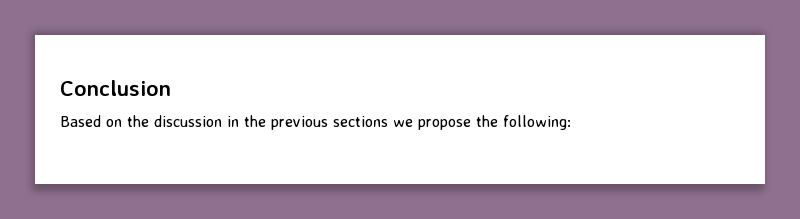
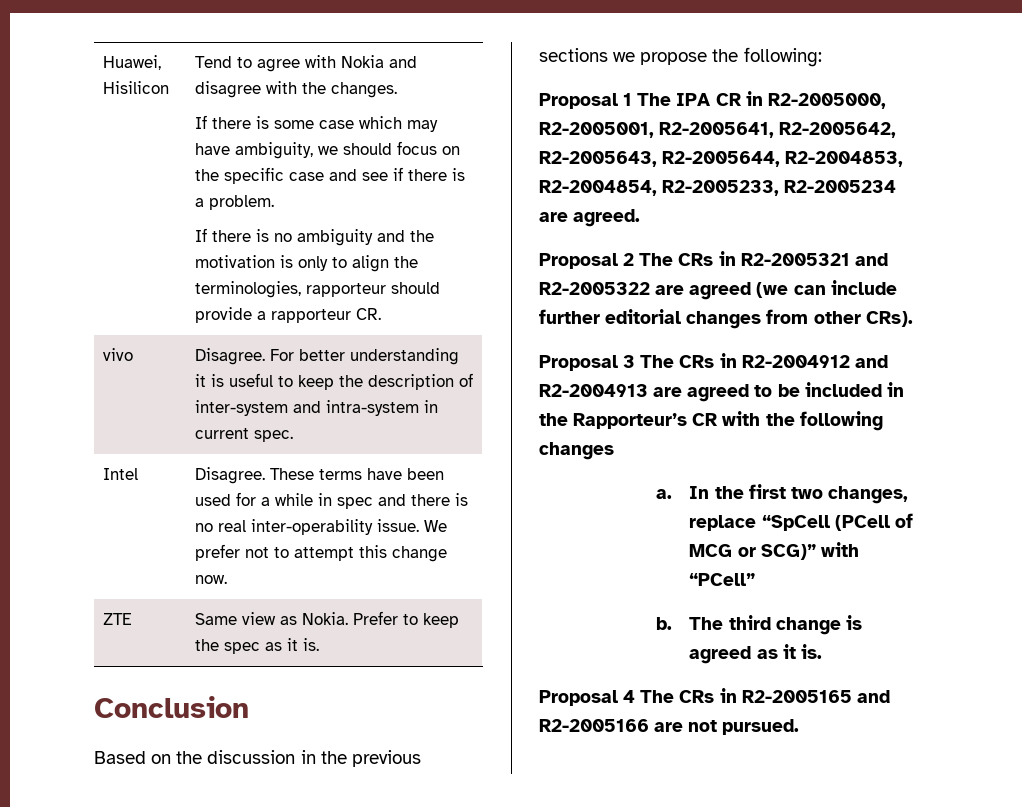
+ Huawei, Hisilicon | Tend to agree with Nokia and disagree with the changes.
+ If there is some case which may have ambiguity, we should focus on the specific case and see if there is a problem.
+ If there is no ambiguity and the motivation is only to align the terminologies, rapporteur should provide a rapporteur CR.
+ vivo | Disagree. For better understanding it is useful to keep the description of inter-system and intra-system in current spec.
+ Intel | Disagree. These terms have been used for a while in spec and there is no real inter-operability issue. We prefer not to attempt this change now.
+ ZTE | Same view as Nokia. Prefer to keep the spec as it is.
+ Proposal 1 The IPA CR in R2-2005000, R2-2005001, R2-2005641, R2-2005642, R2-2005643, R2-2005644, R2-2004853, R2-2004854, R2-2005233, R2-2005234 are agreed.
+ Proposal 2 The CRs in R2-2005321 and R2-2005322 are agreed (we can include further editorial changes from other CRs).
+ Proposal 3 The CRs in R2-2004912 and R2-2004913 are agreed to be included in the Rapporteur’s CR with the following changes
+ a. In the first two changes, replace “SpCell (PCell of MCG or SCG)” with “PCell”
+ b. The third change is agreed as it is.
+ Proposal 4 The CRs in R2-2005165 and R2-2005166 are not pursued.

